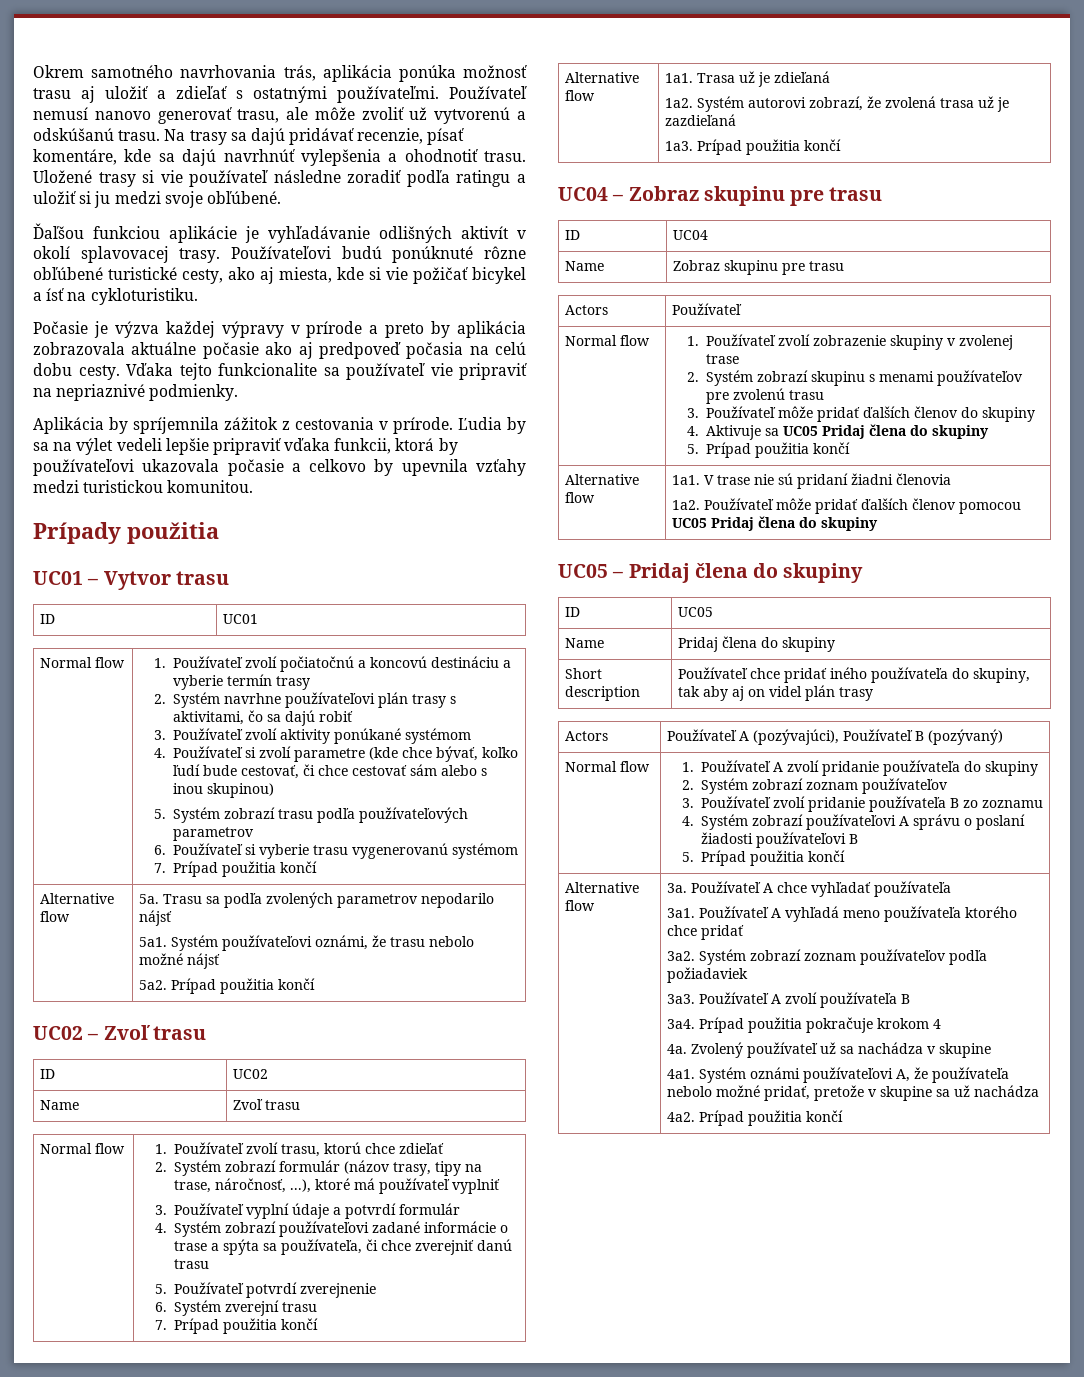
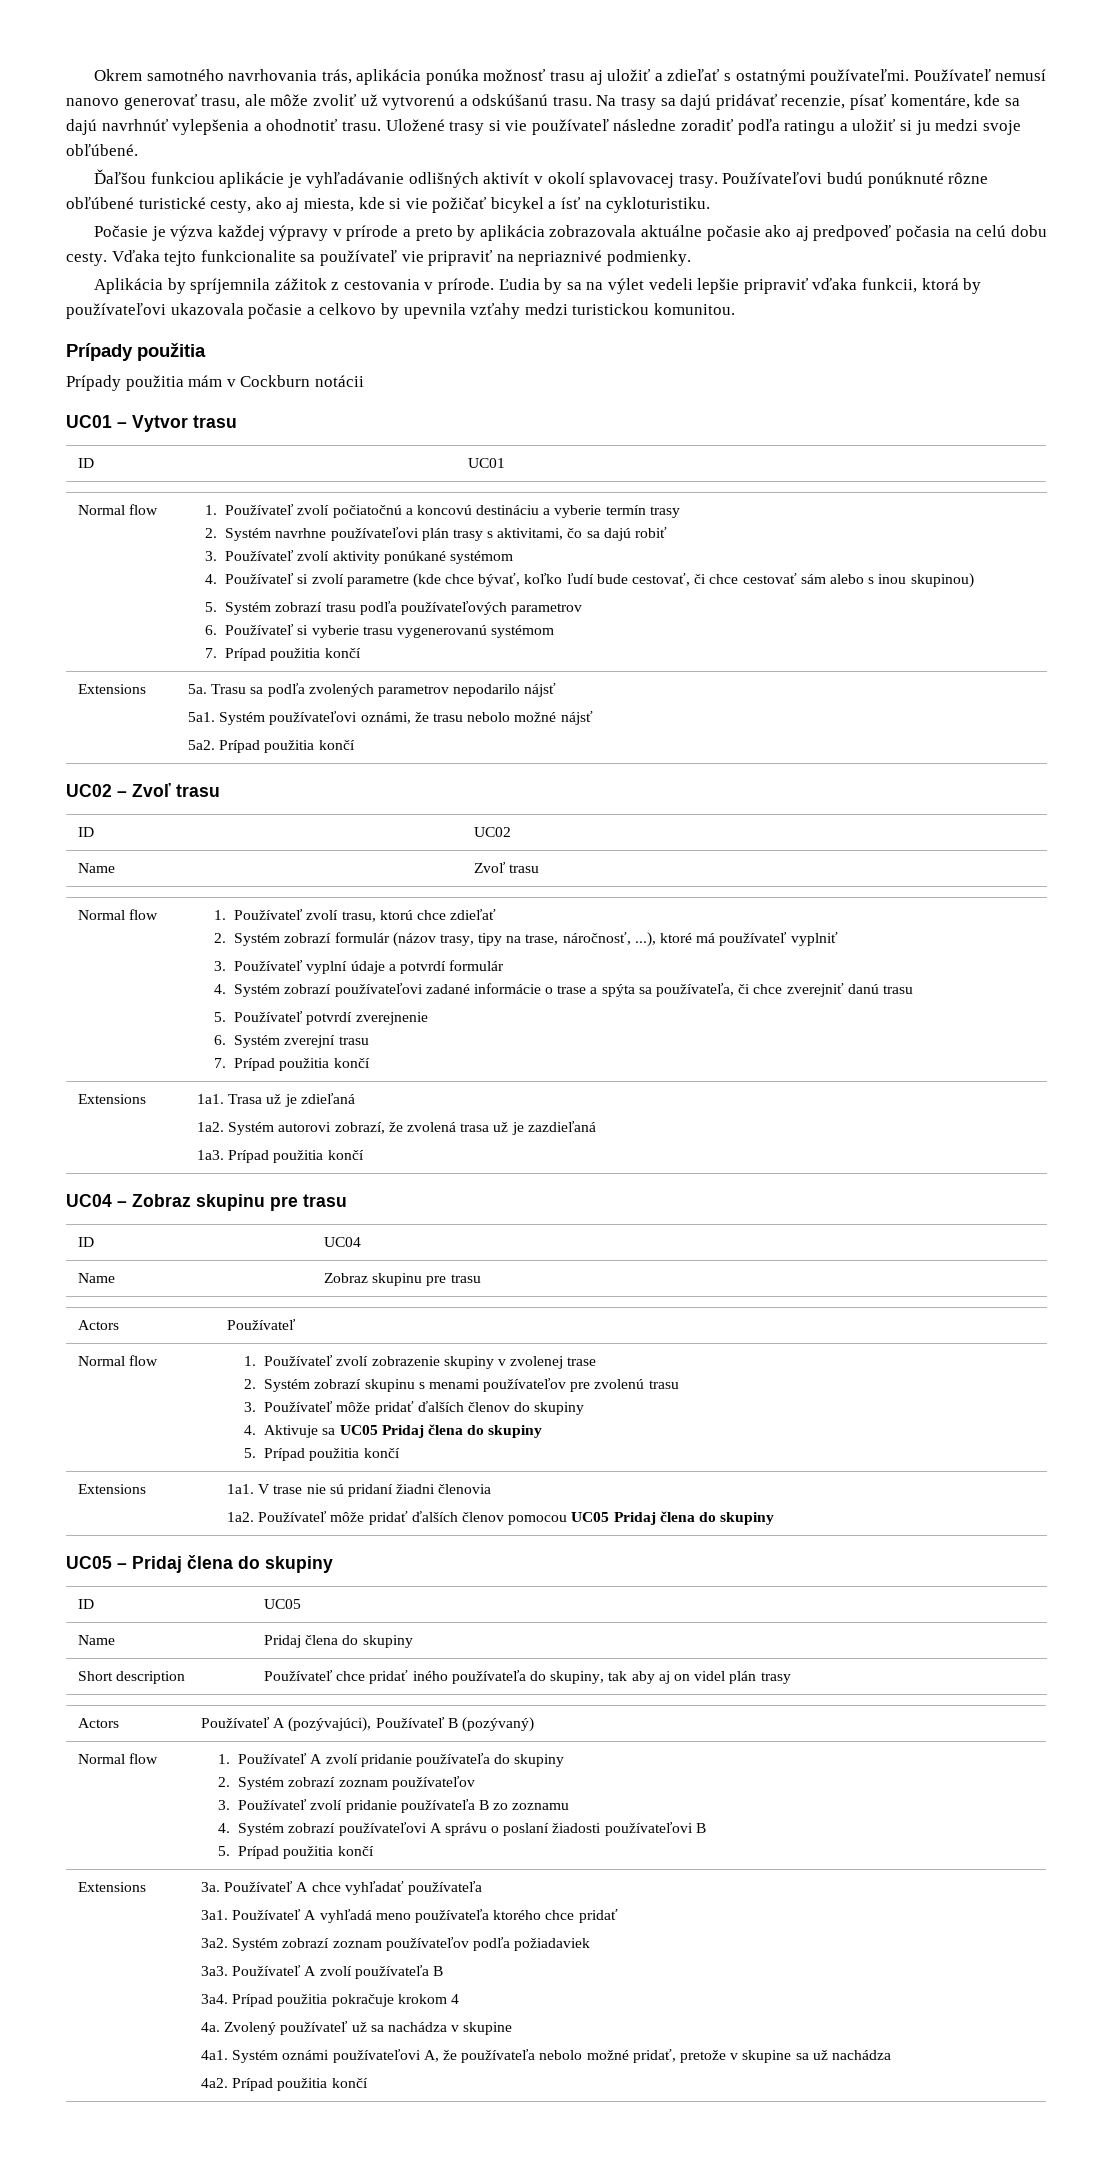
+ Prípady použitia mám v Cockburn notácii
- Alternative flow | 5a. Trasu sa podľa zvolených parametrov nepodarilo nájsť
+ Extensions | 5a. Trasu sa podľa zvolených parametrov nepodarilo nájsť
- Alternative flow | 1a1. Trasa už je zdieľaná
+ Extensions | 1a1. Trasa už je zdieľaná
- Alternative flow | 1a1. V trase nie sú pridaní žiadni členovia
+ Extensions | 1a1. V trase nie sú pridaní žiadni členovia
  Normal flow | 1. Používateľ A zvolí pridanie používateľa do skupiny
  2. Systém zobrazí zoznam používateľov
  3. Používateľ zvolí pridanie používateľa B zo zoznamu
  4. Systém zobrazí používateľovi A správu o poslaní žiadosti používateľovi B
  5. Prípad použitia končí
- Alternative flow
+ Extensions

